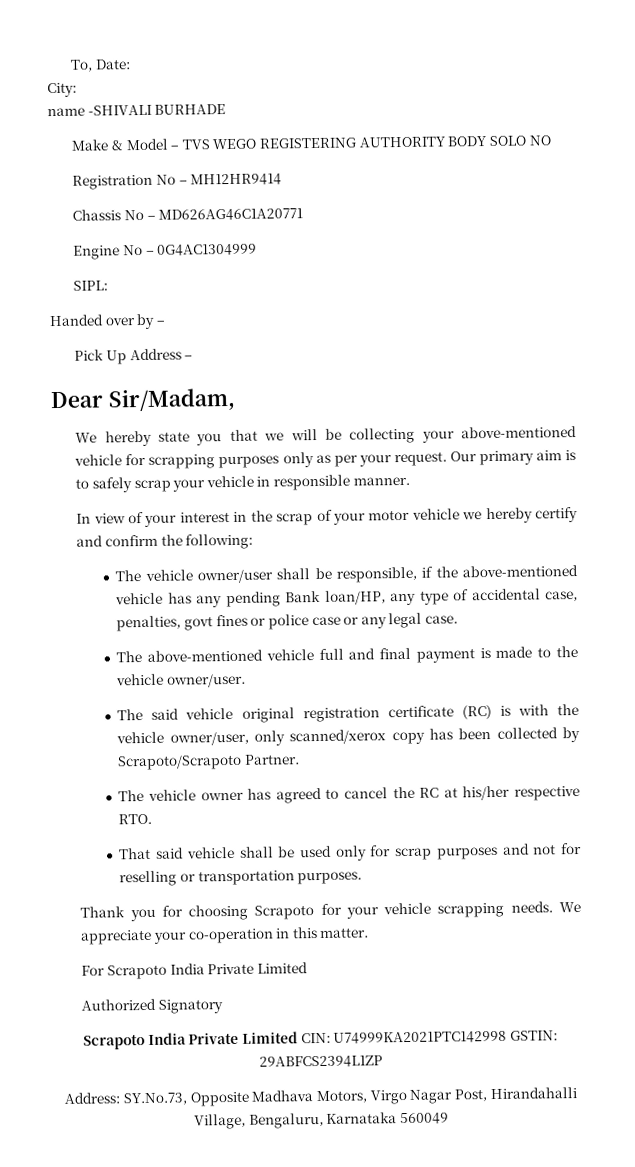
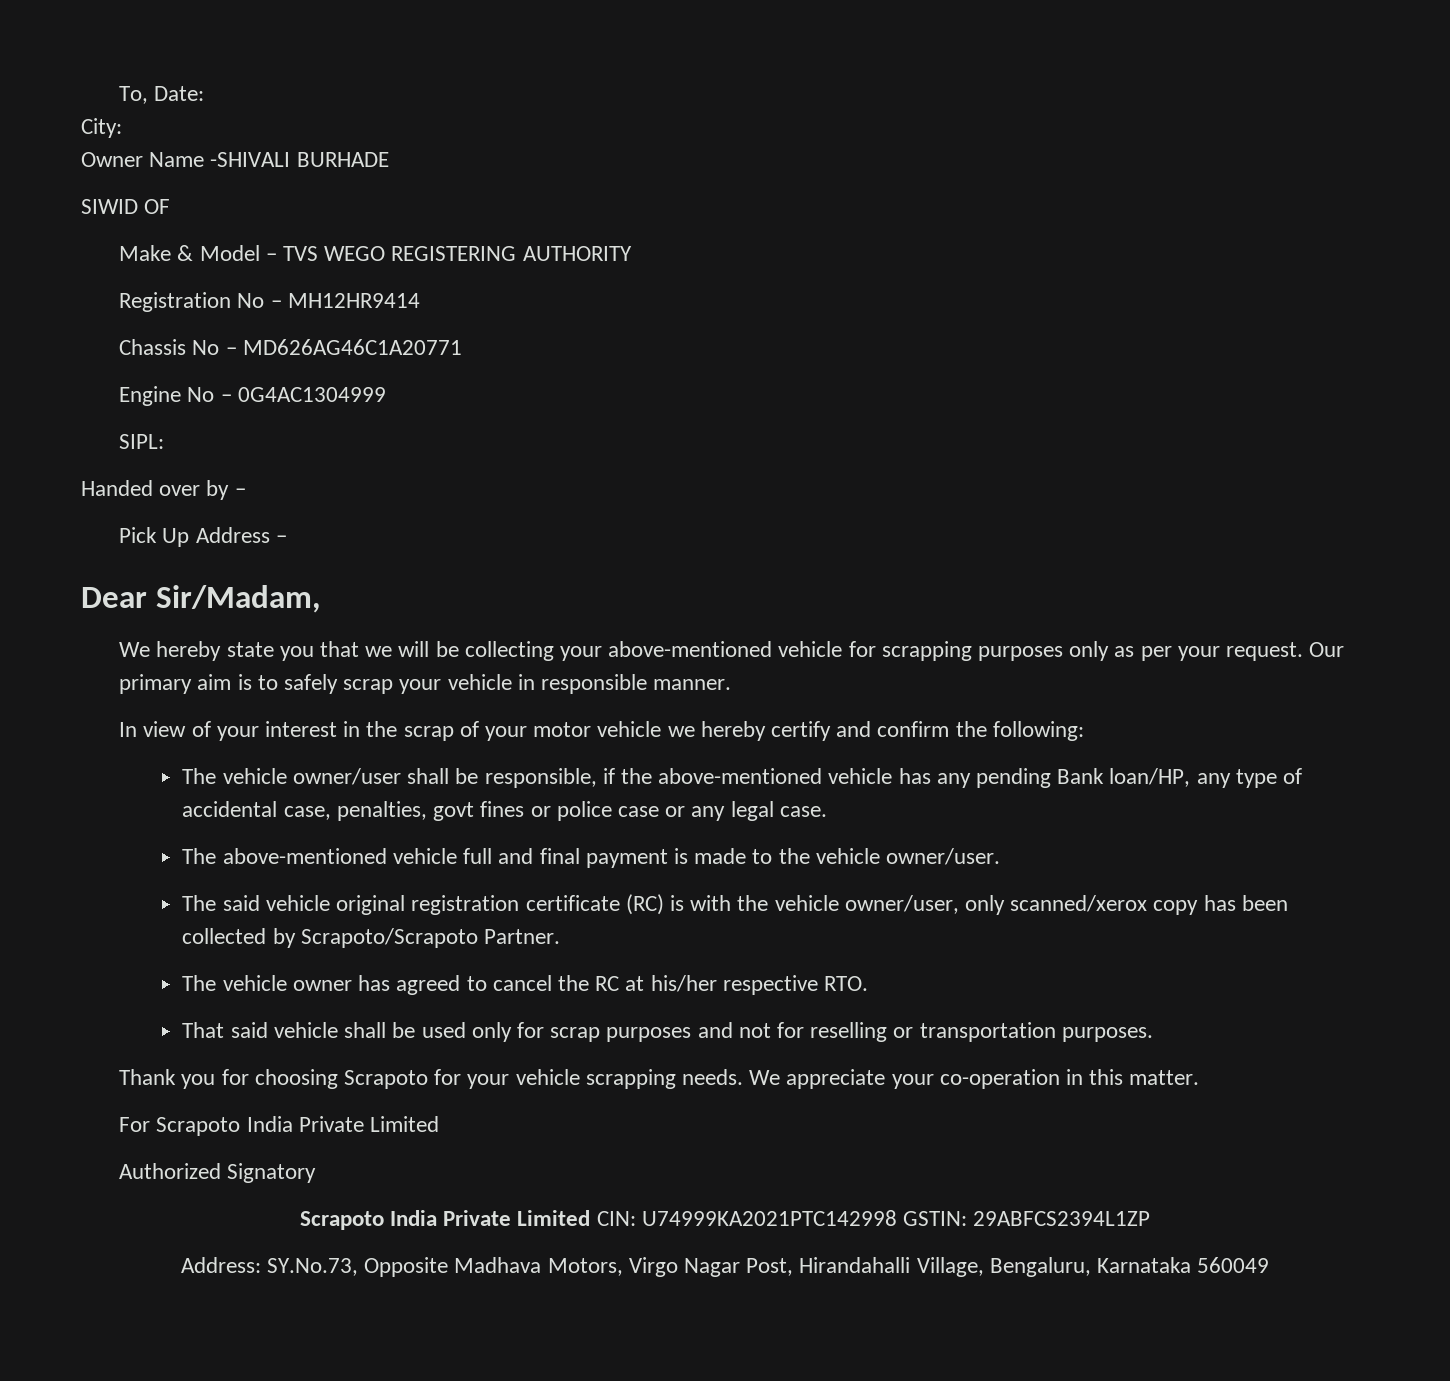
- name -SHIVALI BURHADE
+ Owner Name -SHIVALI BURHADE
+ SIWID OF
- Make & Model – TVS WEGO REGISTERING AUTHORITY BODY SOLO NO
+ Make & Model – TVS WEGO REGISTERING AUTHORITY

